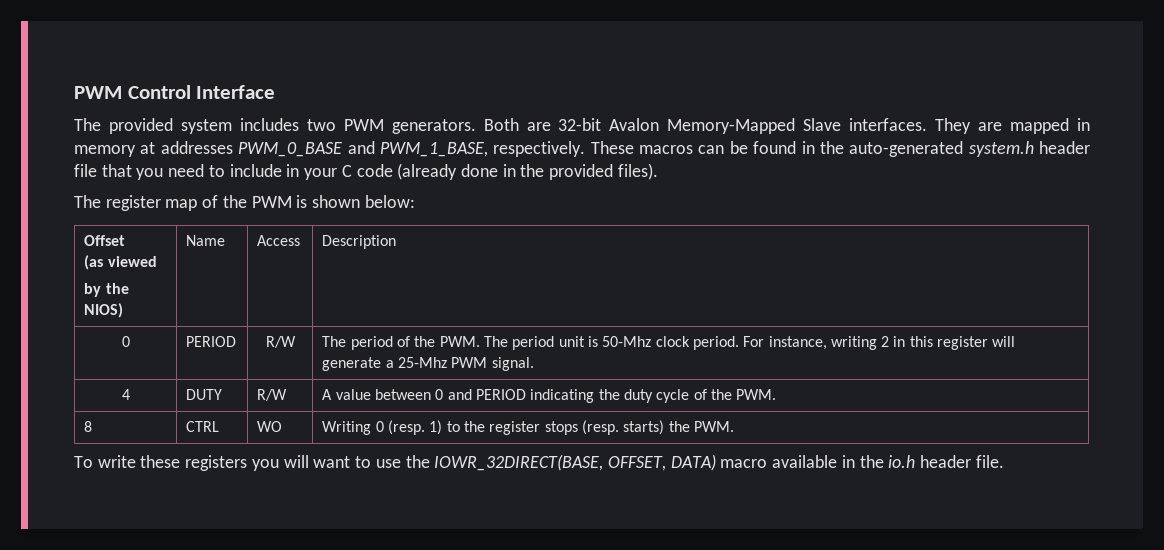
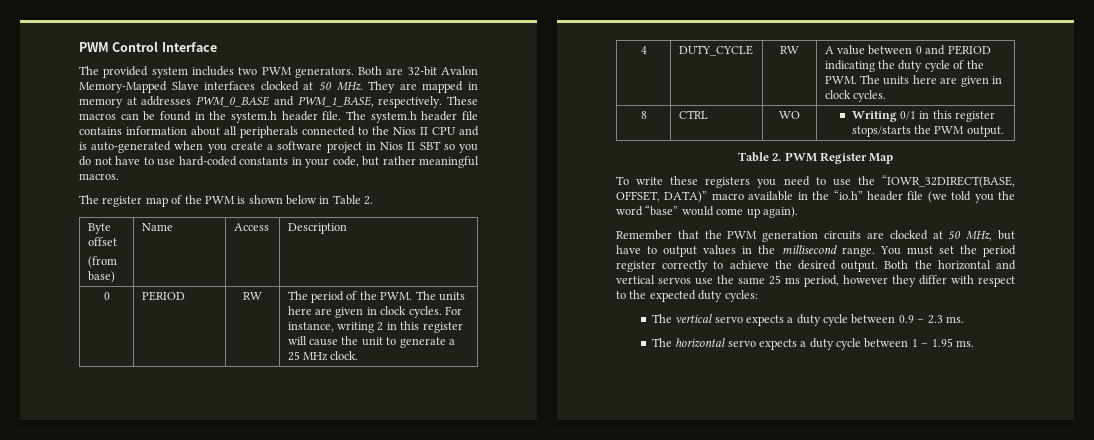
- Both are 32-bit Avalon Memory-Mapped Slave interfaces. They are mapped in memory at addresses PWM_0_BASE and PWM_1_BASE, respectively.
+ Both are 32-bit Avalon Memory-Mapped Slave interfaces clocked at 50 MHz. They are mapped in memory at addresses PWM_0_BASE and PWM_1_BASE, respectively.
- These macros can be found in the auto-generated system.h header file that you need to include in your C code (already done in the provided files).
+ These macros can be found in the system.h header file. The system.h header file contains information about all peripherals connected to the Nios II CPU and is auto-generated when you create a software project in Nios II SBT so you do not have to use hard-coded constants in your code, but rather meaningful macros.
- The register map of the PWM is shown below:
- Offset
- (as viewed
- by the NIOS) | Name | Access | Description
+ The register map of the PWM is shown below in Table 2.
+ Byte offset
+ (from base) | Name | Access | Description
- 0 | PERIOD | R/W | The period of the PWM. The period unit is 50-Mhz clock period. For instance, writing 2 in this register will generate a 25-Mhz PWM signal.
+ 0 | PERIOD | RW | The period of the PWM. The units here are given in clock cycles. For instance, writing 2 in this register will cause the unit to generate a 25 MHz clock.
- 4 | DUTY | R/W | A value between 0 and PERIOD indicating the duty cycle of the PWM.
- 8 | CTRL | WO | Writing 0 (resp. 1) to the register stops (resp. starts) the PWM.
+ 4 | DUTY_CYCLE | RW | A value between 0 and PERIOD indicating the duty cycle of the PWM. The units here are given in clock cycles.
+ 8 | CTRL | WO | Writing 0/1 in this register stops/starts the PWM output.
+ Table 2. PWM Register Map
- To write these registers you will want to use the IOWR_32DIRECT(BASE, OFFSET, DATA) macro available in the io.h header file.
+ To write these registers you need to use the “IOWR_32DIRECT(BASE, OFFSET, DATA)” macro available in the “io.h” header file (we told you the word “base” would come up again).
+ Remember that the PWM generation circuits are clocked at 50 MHz, but have to output values in the millisecond range. You must set the period register correctly to achieve the desired output. Both the horizontal and vertical servos use the same 25 ms period, however they differ with respect to the expected duty cycles:
+ The vertical servo expects a duty cycle between 0.9 – 2.3 ms.
+ The horizontal servo expects a duty cycle between 1 – 1.95 ms.

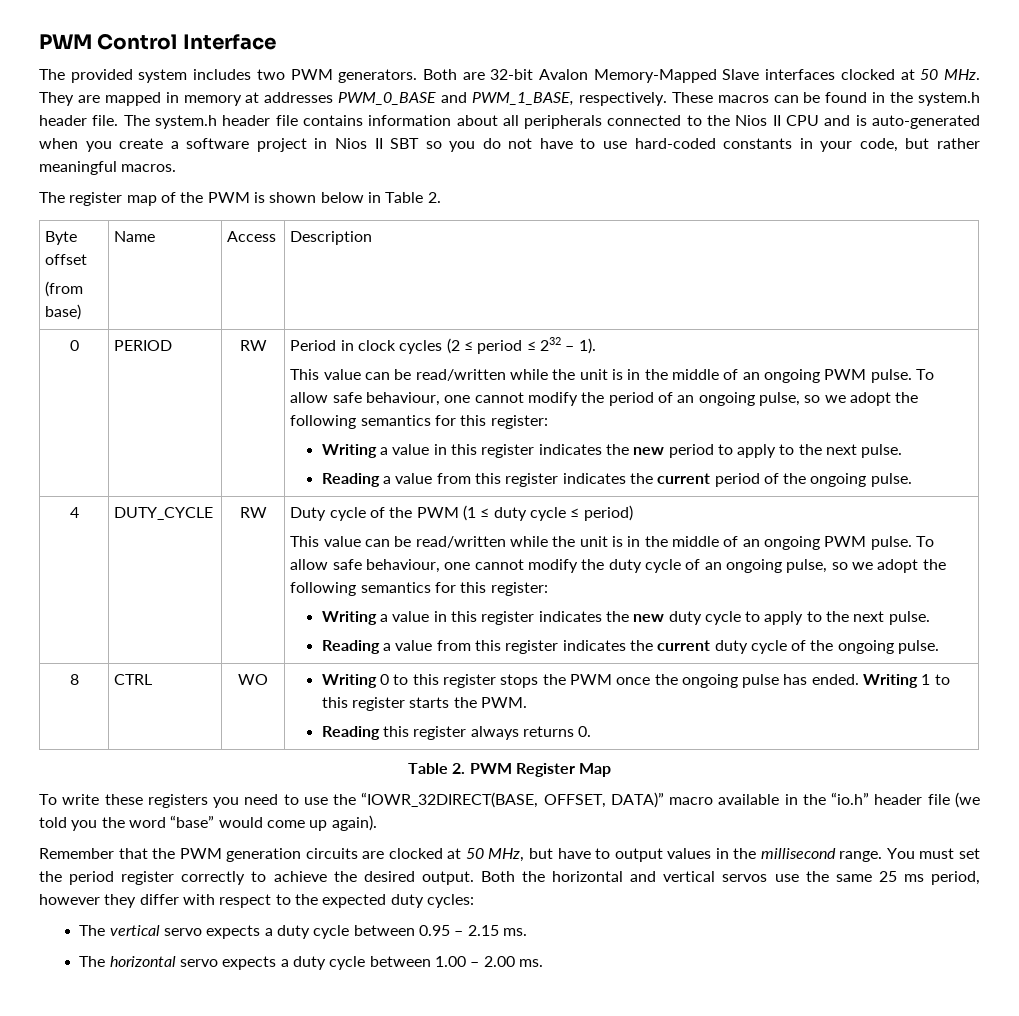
- The period of the PWM. The units here are given in clock cycles. For instance, writing 2 in this register will cause the unit to generate a 25 MHz clock.
- 4 | DUTY_CYCLE | RW | A value between 0 and PERIOD indicating the duty cycle of the PWM. The units here are given in clock cycles.
+ Period in clock cycles (2 ≤ period ≤ 232 – 1).
+ This value can be read/written while the unit is in the middle of an ongoing PWM pulse. To allow safe behaviour, one cannot modify the period of an ongoing pulse, so we adopt the following semantics for this register:
+ Writing a value in this register indicates the new period to apply to the next pulse.
+ Reading a value from this register indicates the current period of the ongoing pulse.
+ 4 | DUTY_CYCLE | RW | Duty cycle of the PWM (1 ≤ duty cycle ≤ period)
+ This value can be read/written while the unit is in the middle of an ongoing PWM pulse. To allow safe behaviour, one cannot modify the duty cycle of an ongoing pulse, so we adopt the following semantics for this register:
+ Writing a value in this register indicates the new duty cycle to apply to the next pulse.
+ Reading a value from this register indicates the current duty cycle of the ongoing pulse.
- 8 | CTRL | WO | Writing 0/1 in this register stops/starts the PWM output.
+ 8 | CTRL | WO | Writing 0 to this register stops the PWM once the ongoing pulse has ended. Writing 1 to this register starts the PWM.
+ Reading this register always returns 0.
- The vertical servo expects a duty cycle between 0.9 – 2.3 ms.
+ The vertical servo expects a duty cycle between 0.95 – 2.15 ms.
- The horizontal servo expects a duty cycle between 1 – 1.95 ms.
+ The horizontal servo expects a duty cycle between 1.00 – 2.00 ms.

